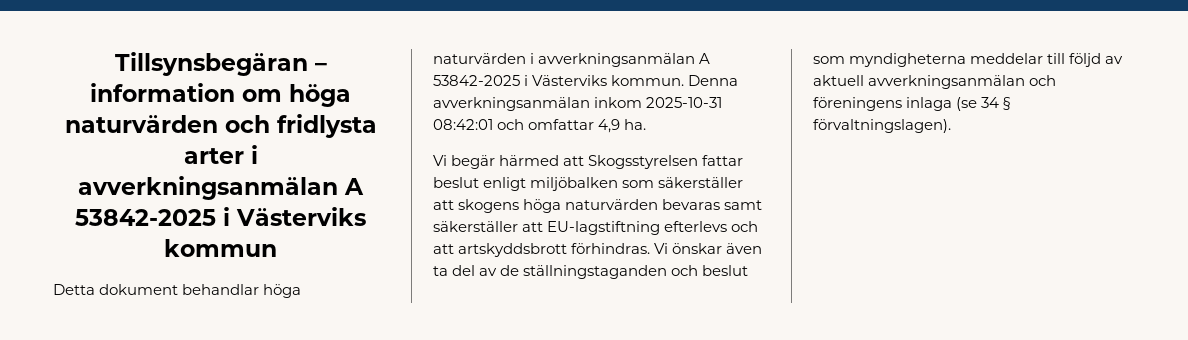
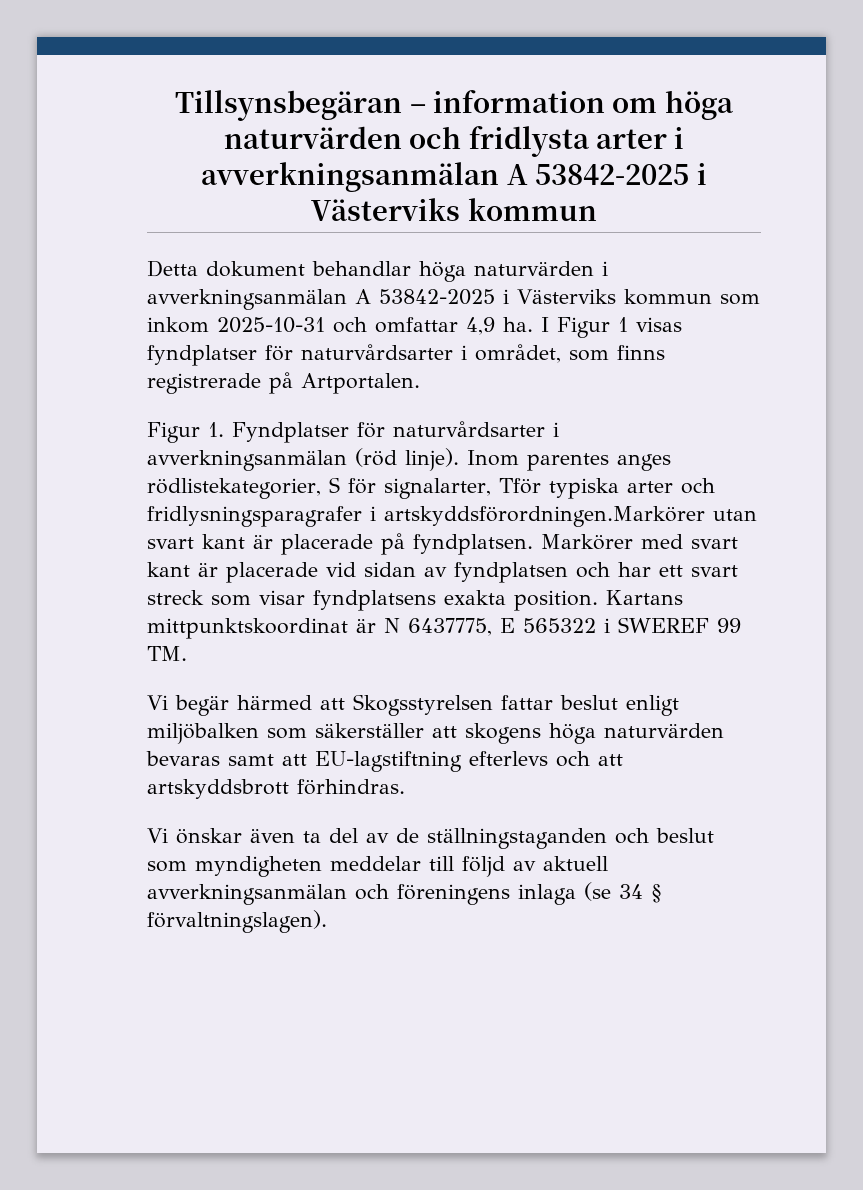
- Detta dokument behandlar höga naturvärden i avverkningsanmälan A 53842-2025 i Västerviks kommun. Denna avverkningsanmälan inkom 2025-10-31 08:42:01 och omfattar 4,9 ha.
+ Detta dokument behandlar höga naturvärden i avverkningsanmälan A 53842-2025 i Västerviks kommun som inkom 2025-10-31 och omfattar 4,9 ha. I Figur 1 visas fyndplatser för naturvårdsarter i området, som finns registrerade på Artportalen.
+ Figur 1. Fyndplatser för naturvårdsarter i avverkningsanmälan (röd linje). Inom parentes anges rödlistekategorier, S för signalarter, Tför typiska arter och fridlysningsparagrafer i artskyddsförordningen.Markörer utan svart kant är placerade på fyndplatsen. Markörer med svart kant är placerade vid sidan av fyndplatsen och har ett svart streck som visar fyndplatsens exakta position. Kartans mittpunktskoordinat är N 6437775, E 565322 i SWEREF 99 TM.
- Vi begär härmed att Skogsstyrelsen fattar beslut enligt miljöbalken som säkerställer att skogens höga naturvärden bevaras samt säkerställer att EU-lagstiftning efterlevs och att artskyddsbrott förhindras. Vi önskar även ta del av de ställningstaganden och beslut som myndigheterna meddelar till följd av aktuell avverkningsanmälan och föreningens inlaga (se 34 § förvaltningslagen).
+ Vi begär härmed att Skogsstyrelsen fattar beslut enligt miljöbalken som säkerställer att skogens höga naturvärden bevaras samt att EU-lagstiftning efterlevs och att artskyddsbrott förhindras.
+ Vi önskar även ta del av de ställningstaganden och beslut som myndigheten meddelar till följd av aktuell avverkningsanmälan och föreningens inlaga (se 34 § förvaltningslagen).

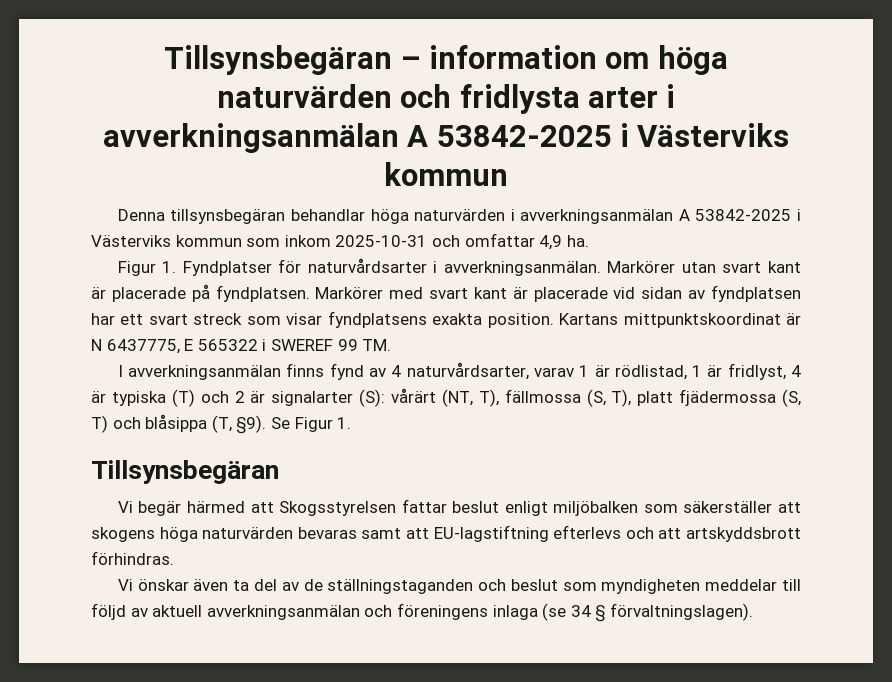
- Detta dokument behandlar höga naturvärden i avverkningsanmälan A 53842-2025 i Västerviks kommun som inkom 2025-10-31 och omfattar 4,9 ha. I Figur 1 visas fyndplatser för naturvårdsarter i området, som finns registrerade på Artportalen.
+ Denna tillsynsbegäran behandlar höga naturvärden i avverkningsanmälan A 53842-2025 i Västerviks kommun som inkom 2025-10-31 och omfattar 4,9 ha.
- Figur 1. Fyndplatser för naturvårdsarter i avverkningsanmälan (röd linje). Inom parentes anges rödlistekategorier, S för signalarter, Tför typiska arter och fridlysningsparagrafer i artskyddsförordningen.Markörer utan svart kant är placerade på fyndplatsen.
+ Figur 1. Fyndplatser för naturvårdsarter i avverkningsanmälan. Markörer utan svart kant är placerade på fyndplatsen.
- Markörer med svart kant är placerade vid sidan av fyndplatsen och har ett svart streck som visar fyndplatsens exakta position.
+ Markörer med svart kant är placerade vid sidan av fyndplatsen har ett svart streck som visar fyndplatsens exakta position.
+ I avverkningsanmälan finns fynd av 4 naturvårdsarter, varav 1 är rödlistad, 1 är fridlyst, 4 är typiska (T) och 2 är signalarter (S): vårärt (NT, T), fällmossa (S, T), platt fjädermossa (S, T) och blåsippa (T, §9). Se Figur 1.
+ Tillsynsbegäran

